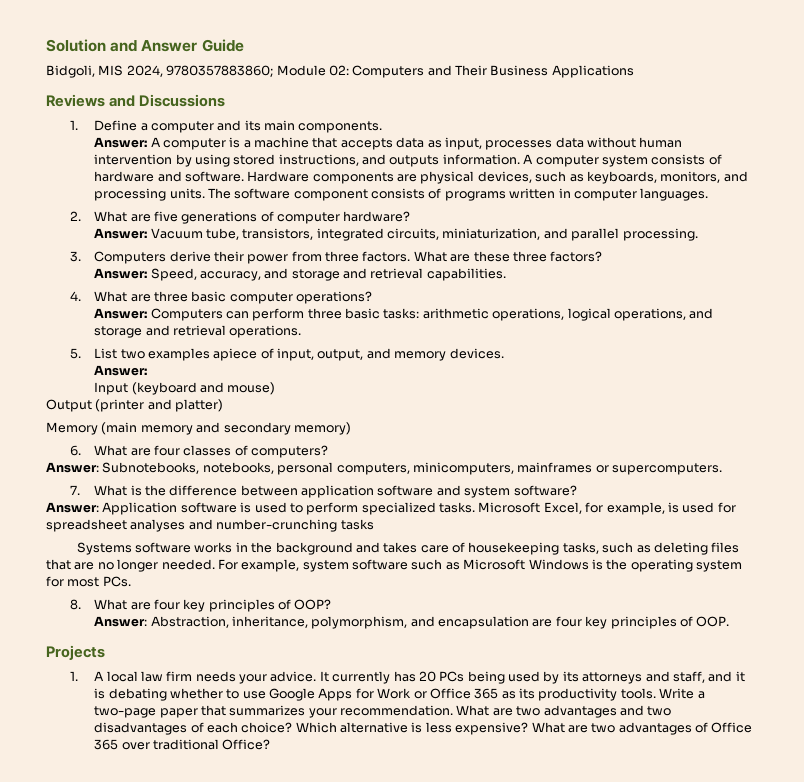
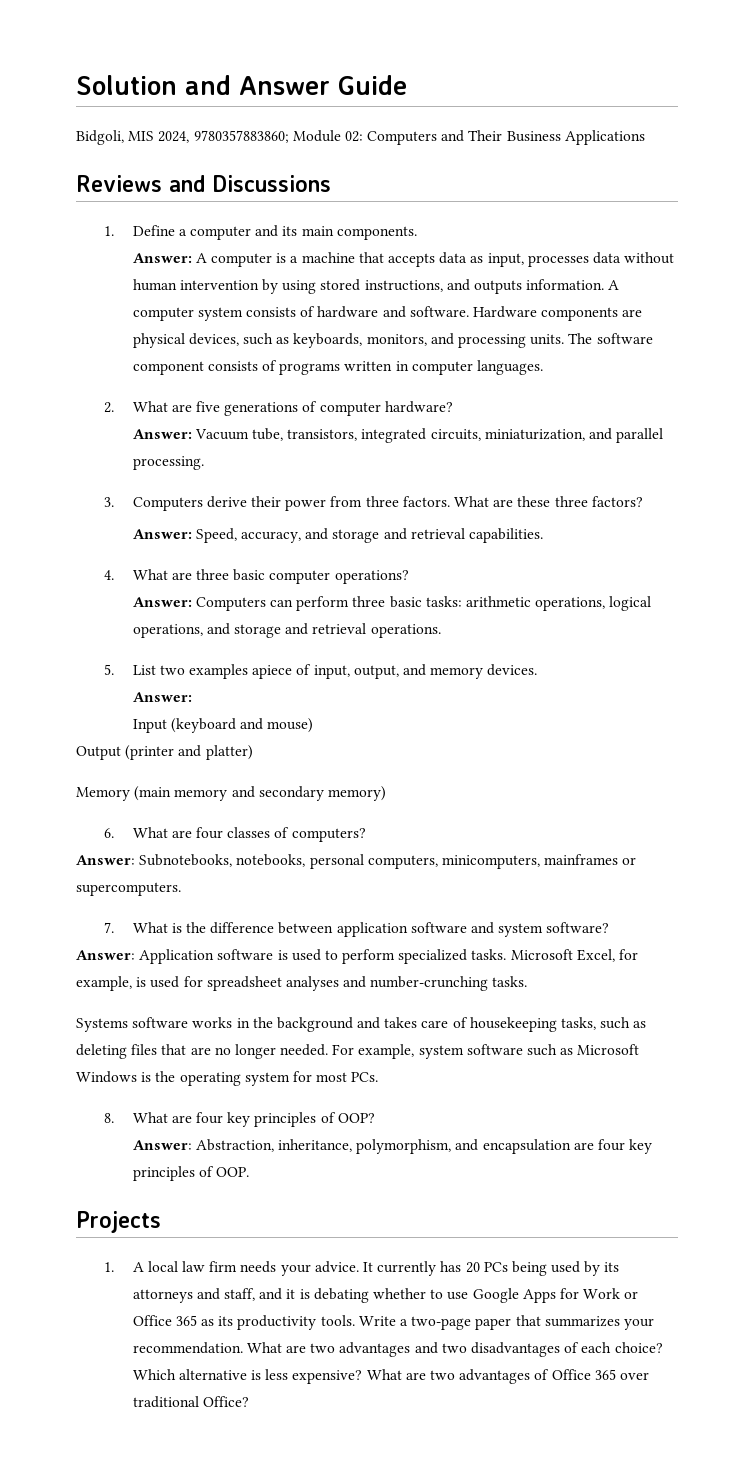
- Microsoft Excel, for example, is used for spreadsheet analyses and number-crunching tasks
+ Microsoft Excel, for example, is used for spreadsheet analyses and number-crunching tasks.

